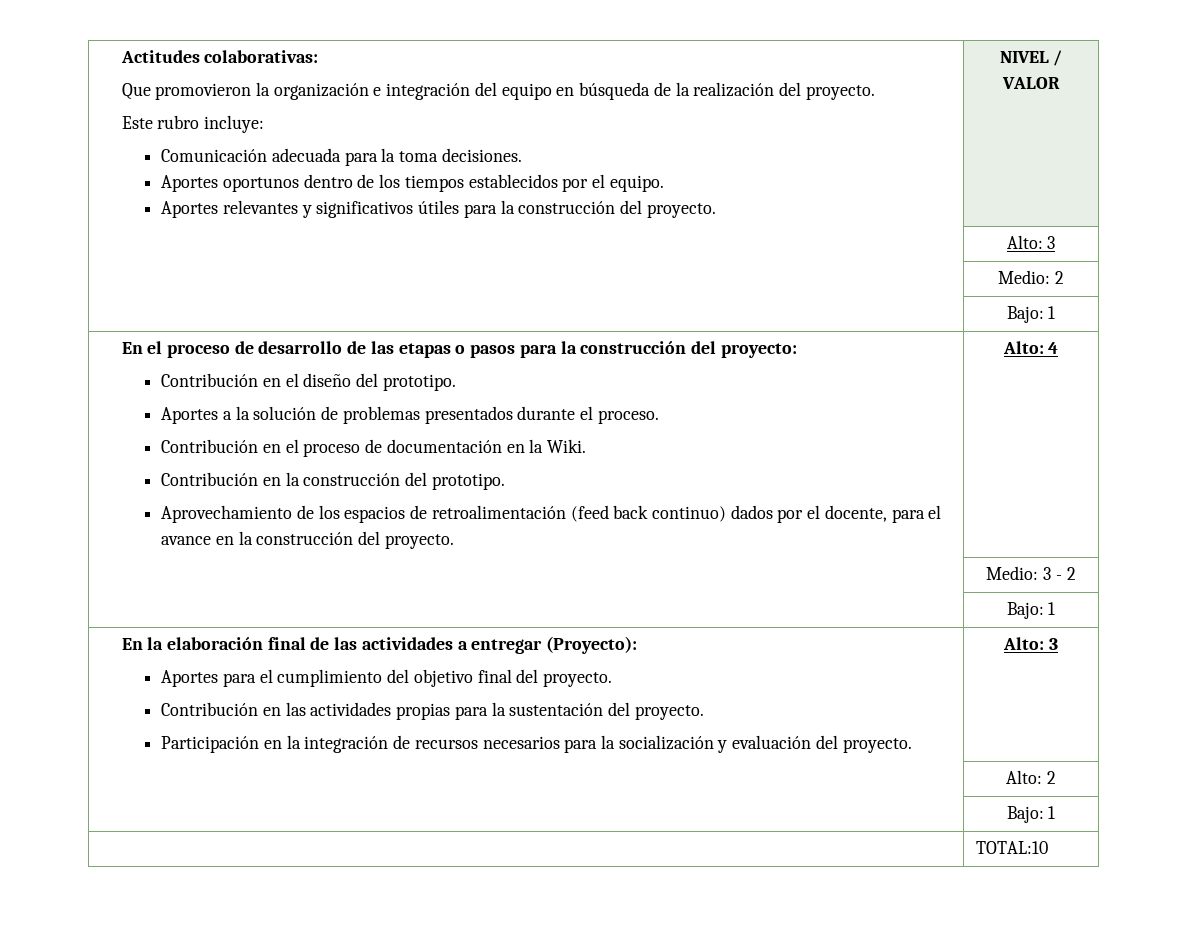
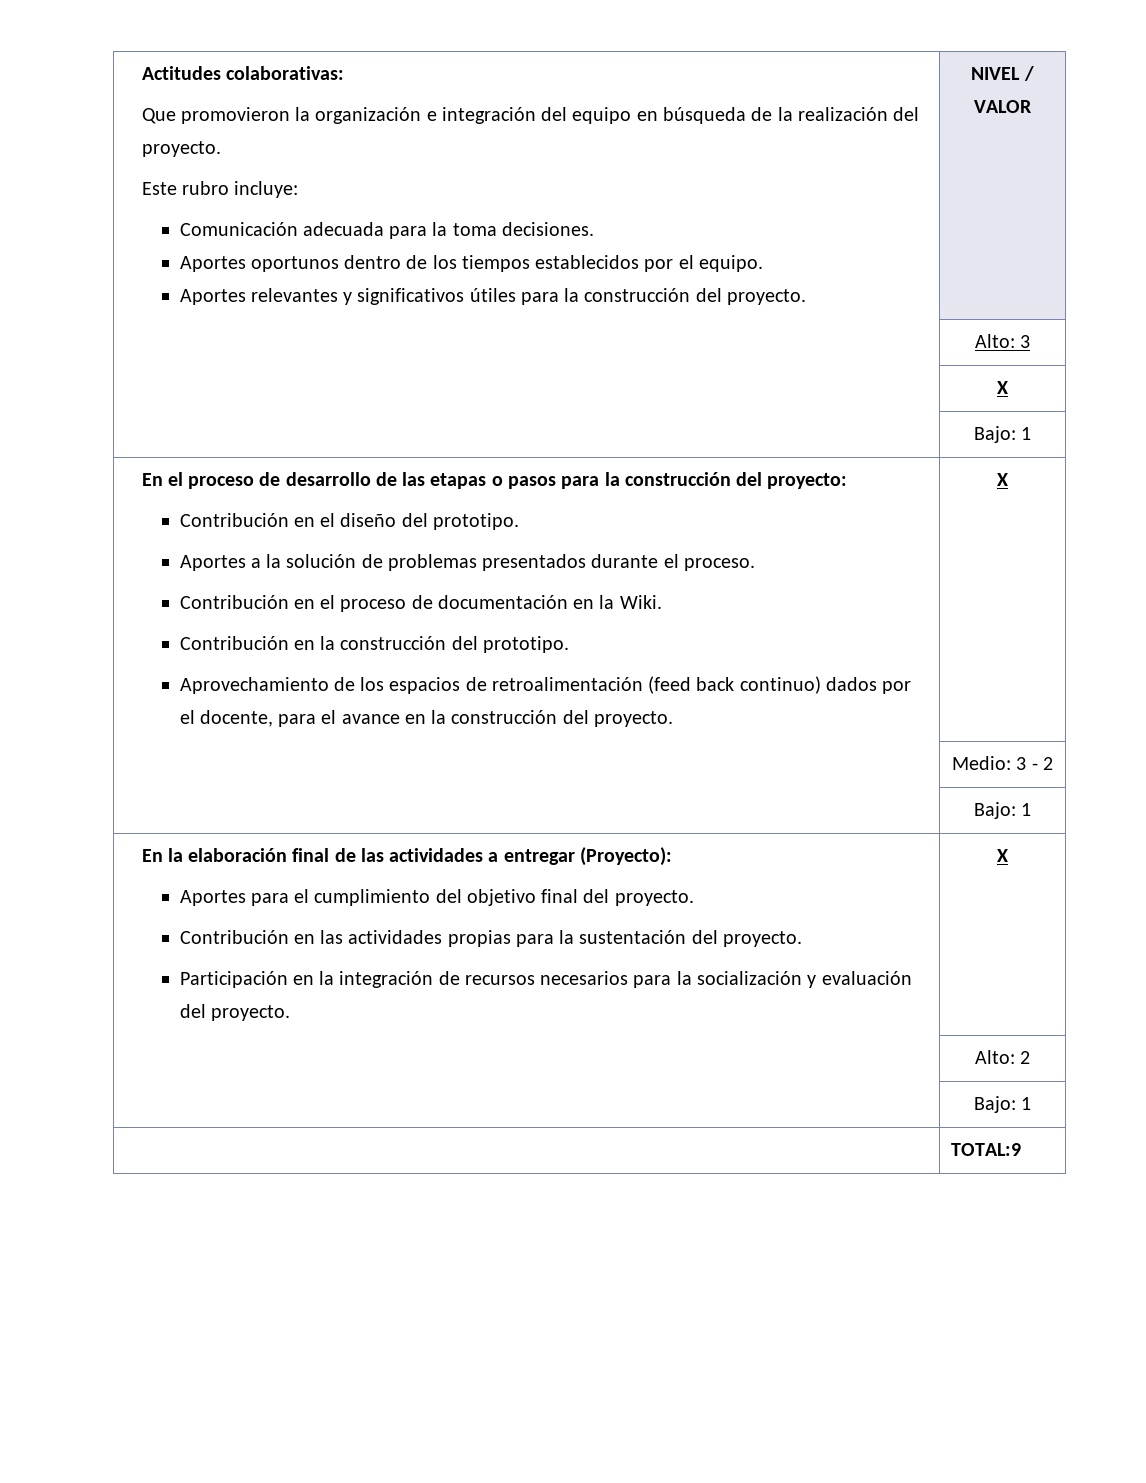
  NIVEL / VALOR
  | Alto: 3
- | Medio: 2
+ | X
- Aprovechamiento de los espacios de retroalimentación (feed back continuo) dados por el docente, para el avance en la construcción del proyecto. | Alto: 4
+ Aprovechamiento de los espacios de retroalimentación (feed back continuo) dados por el docente, para el avance en la construcción del proyecto. | X
- Participación en la integración de recursos necesarios para la socialización y evaluación del proyecto. | Alto: 3
+ Participación en la integración de recursos necesarios para la socialización y evaluación del proyecto. | X
- | TOTAL:10
+ | TOTAL:9

